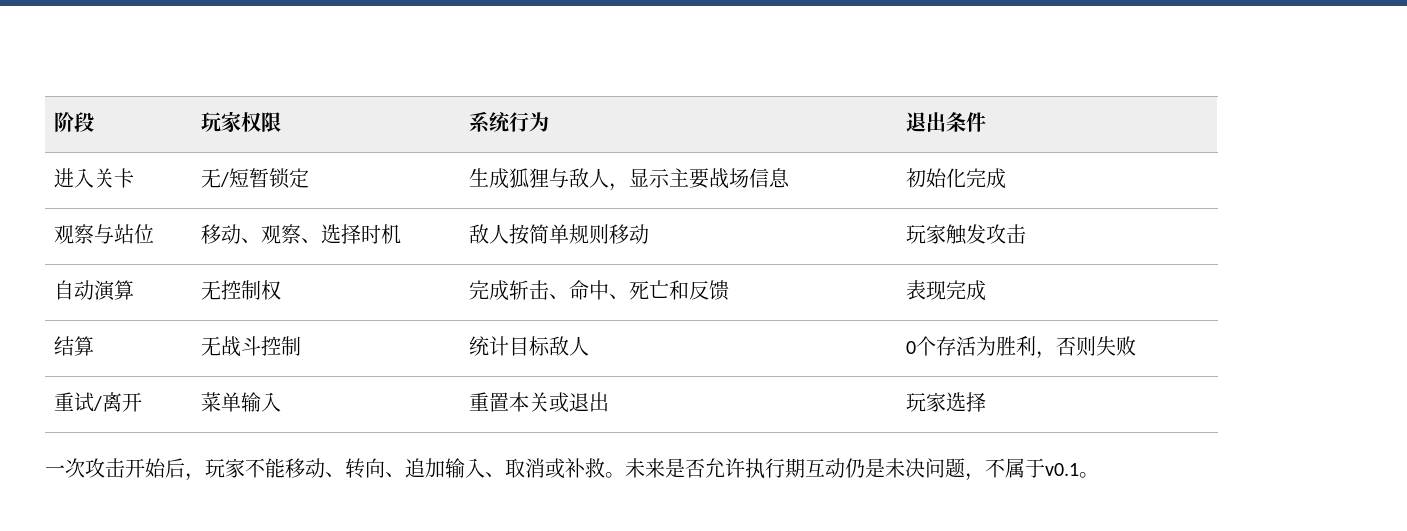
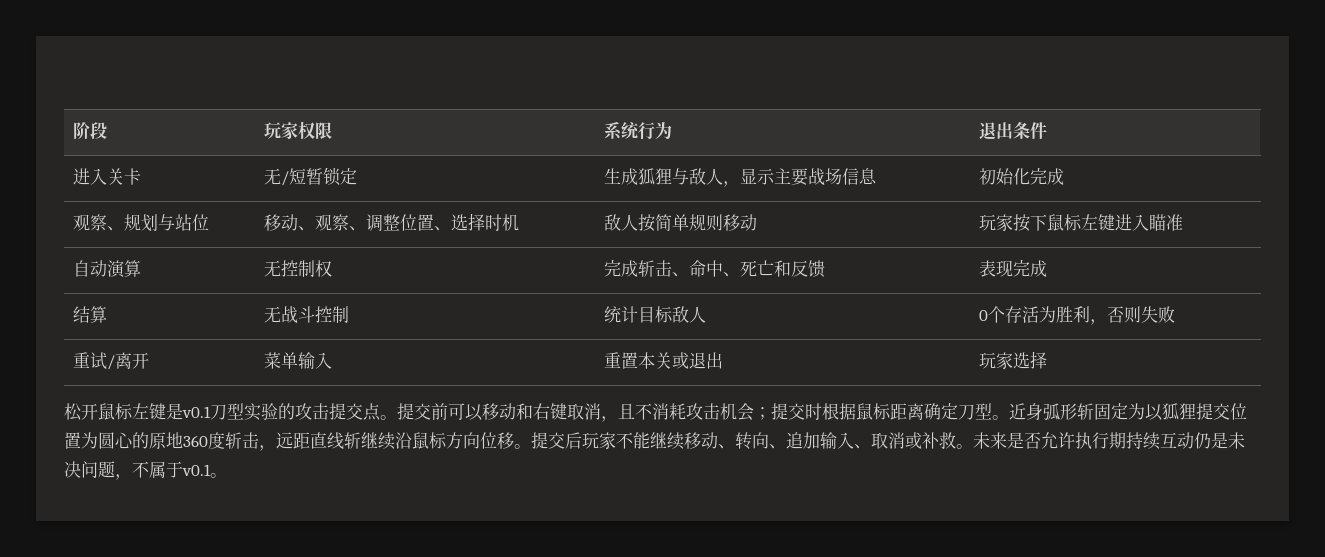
- 观察与站位 | 移动、观察、选择时机 | 敌人按简单规则移动 | 玩家触发攻击
+ 观察、规划与站位 | 移动、观察、调整位置、选择时机 | 敌人按简单规则移动 | 玩家按下鼠标左键进入瞄准
- 一次攻击开始后，玩家不能移动、转向、追加输入、取消或补救。
+ 松开鼠标左键是v0.1刀型实验的攻击提交点。提交前可以移动和右键取消，且不消耗攻击机会；提交时根据鼠标距离确定刀型。近身弧形斩固定为以狐狸提交位置为圆心的原地360度斩击，远距直线斩继续沿鼠标方向位移。提交后玩家不能继续移动、转向、追加输入、取消或补救。
- 未来是否允许执行期互动仍是未决问题，不属于v0.1。
+ 未来是否允许执行期持续互动仍是未决问题，不属于v0.1。

